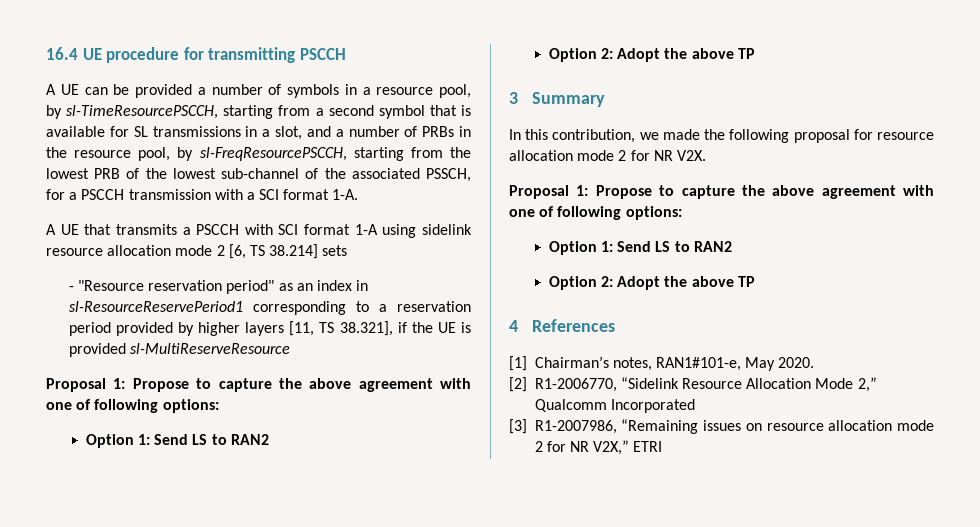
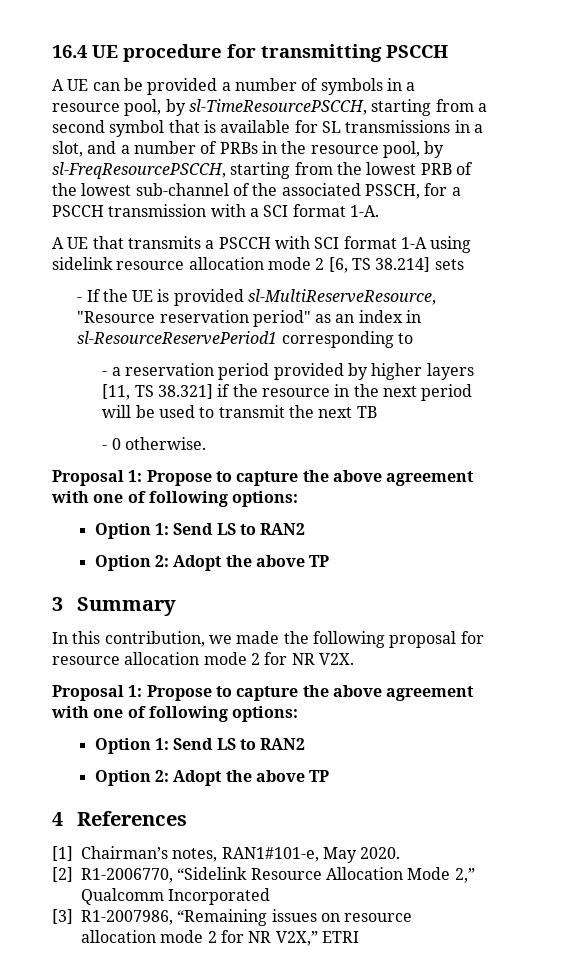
- - "Resource reservation period" as an index in sl-ResourceReservePeriod1 corresponding to a reservation period provided by higher layers [11, TS 38.321], if the UE is provided sl-MultiReserveResource
+ - If the UE is provided sl-MultiReserveResource, "Resource reservation period" as an index in sl-ResourceReservePeriod1 corresponding to
+ - a reservation period provided by higher layers [11, TS 38.321] if the resource in the next period will be used to transmit the next TB
+ - 0 otherwise.

